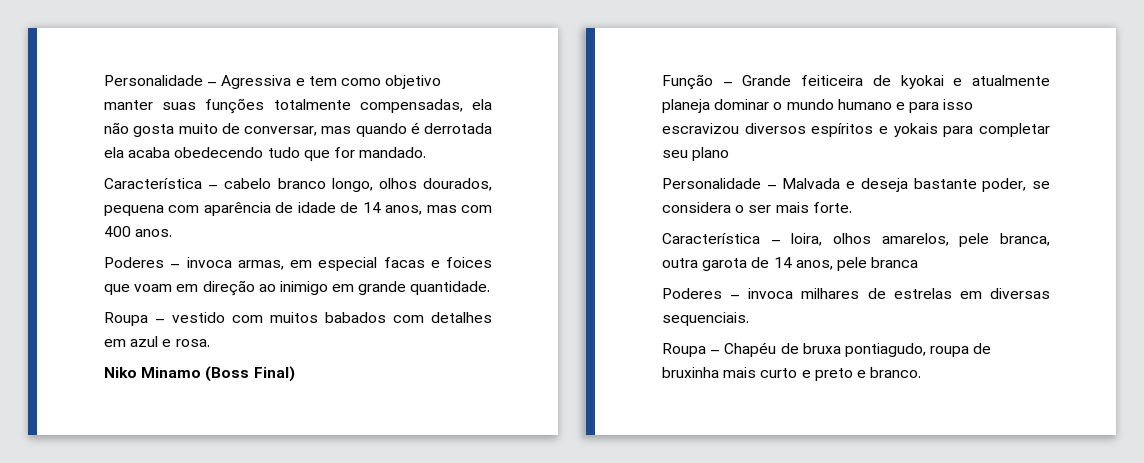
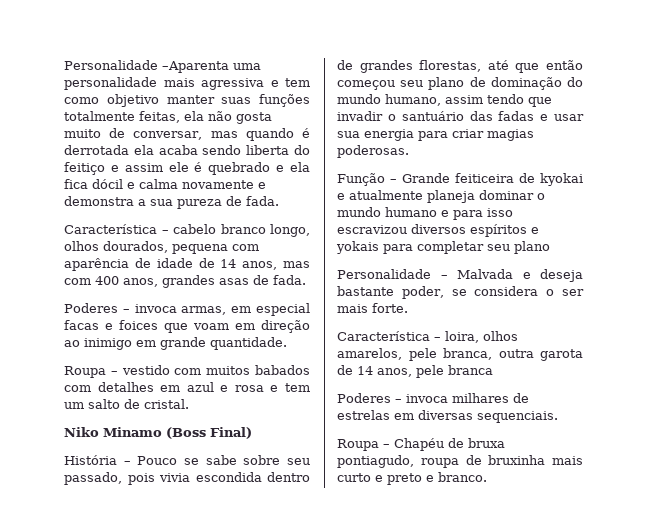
- Personalidade – Agressiva e tem como objetivo manter suas funções totalmente compensadas, ela não gosta muito de conversar, mas quando é derrotada ela acaba obedecendo tudo que for mandado.
+ Personalidade –Aparenta uma personalidade mais agressiva e tem como objetivo manter suas funções totalmente feitas, ela não gosta muito de conversar, mas quando é derrotada ela acaba sendo liberta do feitiço e assim ele é quebrado e ela fica dócil e calma novamente e demonstra a sua pureza de fada.
- Característica – cabelo branco longo, olhos dourados, pequena com aparência de idade de 14 anos, mas com 400 anos.
+ Característica – cabelo branco longo, olhos dourados, pequena com aparência de idade de 14 anos, mas com 400 anos, grandes asas de fada.
- Roupa – vestido com muitos babados com detalhes em azul e rosa.
+ Roupa – vestido com muitos babados com detalhes em azul e rosa e tem um salto de cristal.
  Niko Minamo (Boss Final)
+ História – Pouco se sabe sobre seu passado, pois vivia escondida dentro de grandes florestas, até que então começou seu plano de dominação do mundo humano, assim tendo que invadir o santuário das fadas e usar sua energia para criar magias poderosas.

